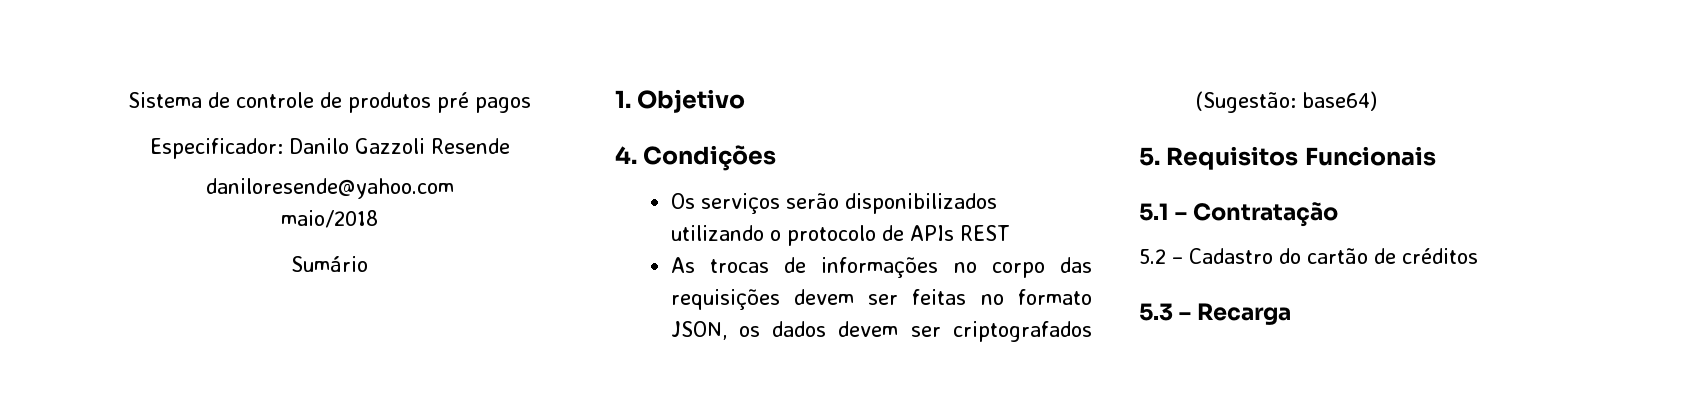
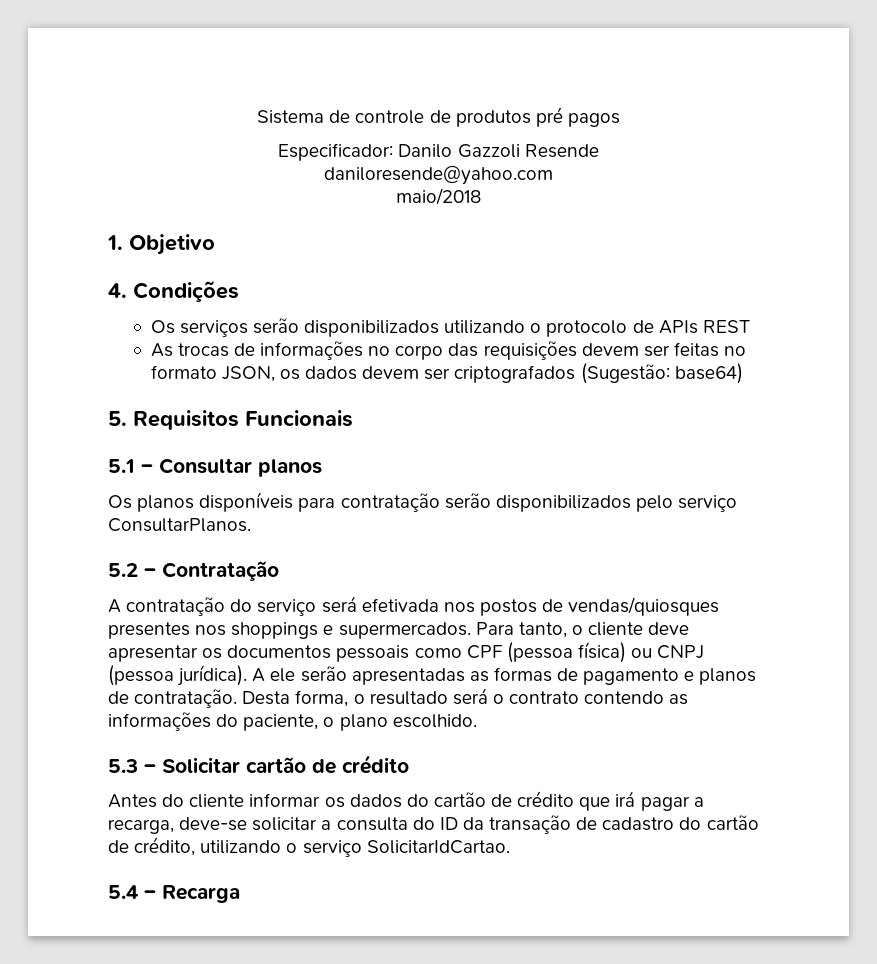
- Sumário
- 5.1 – Contratação
- 5.2 – Cadastro do cartão de créditos
- 5.3 – Recarga
+ 5.1 – Consultar planos
+ Os planos disponíveis para contratação serão disponibilizados pelo serviço ConsultarPlanos.
+ 5.2 – Contratação
+ A contratação do serviço será efetivada nos postos de vendas/quiosques presentes nos shoppings e supermercados. Para tanto, o cliente deve apresentar os documentos pessoais como CPF (pessoa física) ou CNPJ (pessoa jurídica). A ele serão apresentadas as formas de pagamento e planos de contratação. Desta forma, o resultado será o contrato contendo as informações do paciente, o plano escolhido.
+ 5.3 – Solicitar cartão de crédito
+ Antes do cliente informar os dados do cartão de crédito que irá pagar a recarga, deve-se solicitar a consulta do ID da transação de cadastro do cartão de crédito, utilizando o serviço SolicitarIdCartao.
+ 5.4 – Recarga

